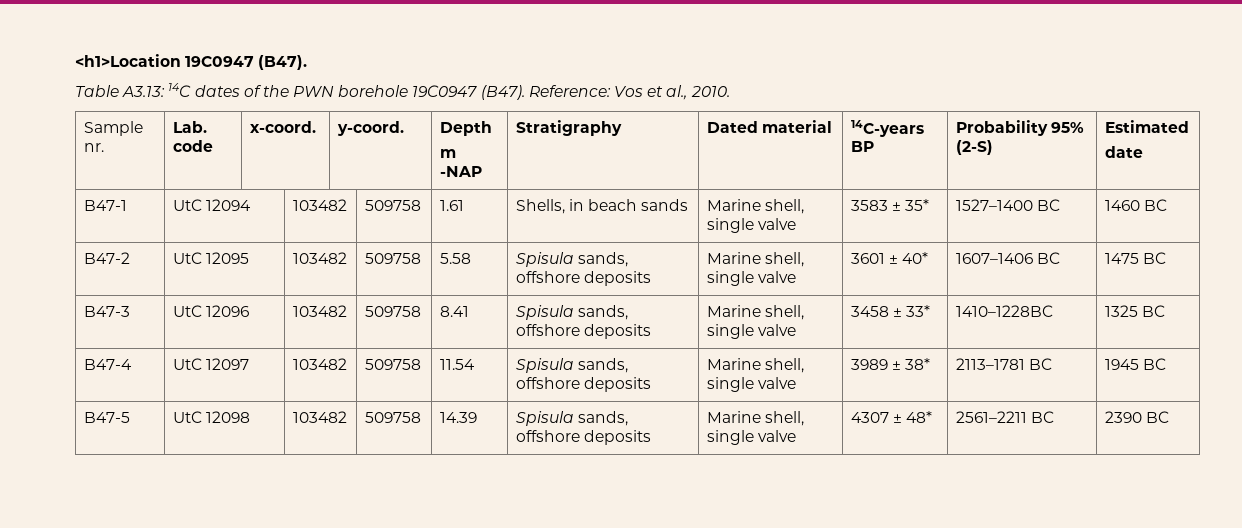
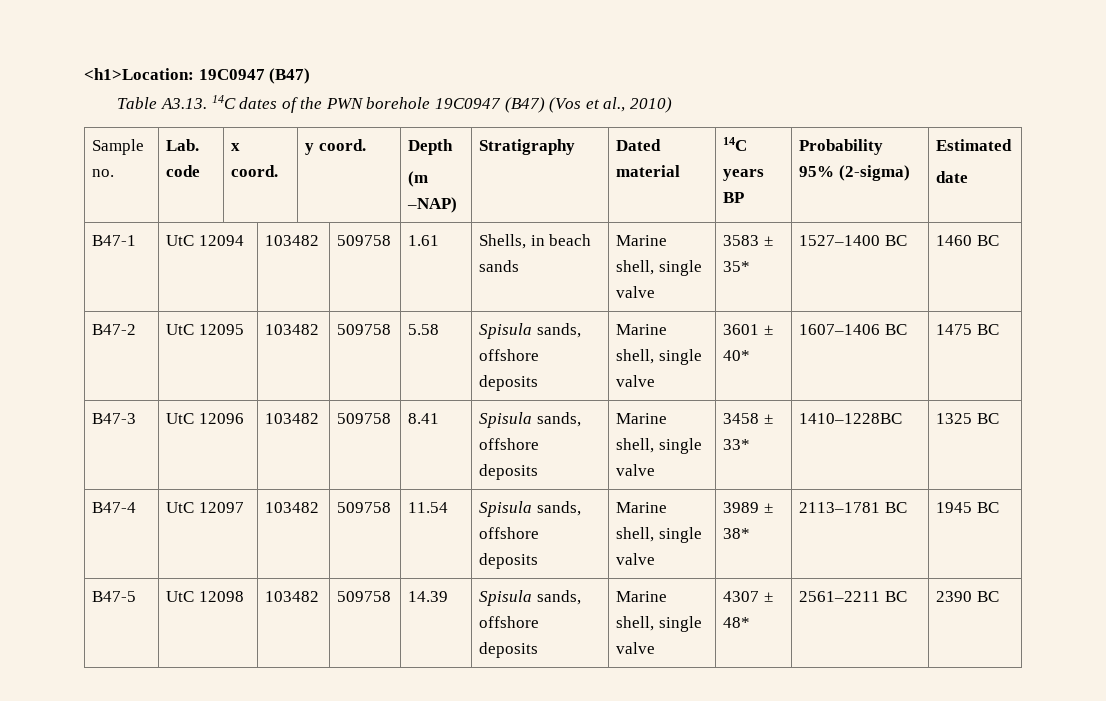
- <h1>Location 19C0947 (B47).
+ <h1>Location: 19C0947 (B47)
- Table A3.13: 14C dates of the PWN borehole 19C0947 (B47). Reference: Vos et al., 2010.
+ Table A3.13. 14C dates of the PWN borehole 19C0947 (B47) (Vos et al., 2010)
- Sample nr. | Lab. code | x-coord. | y-coord. | Depth
- m -NAP | Stratigraphy | Dated material | 14C-years BP | Probability 95% (2-S) | Estimated
+ Sample no. | Lab. code | x coord. | y coord. | Depth
+ (m –NAP) | Stratigraphy | Dated material | 14C years BP | Probability 95% (2-sigma) | Estimated

